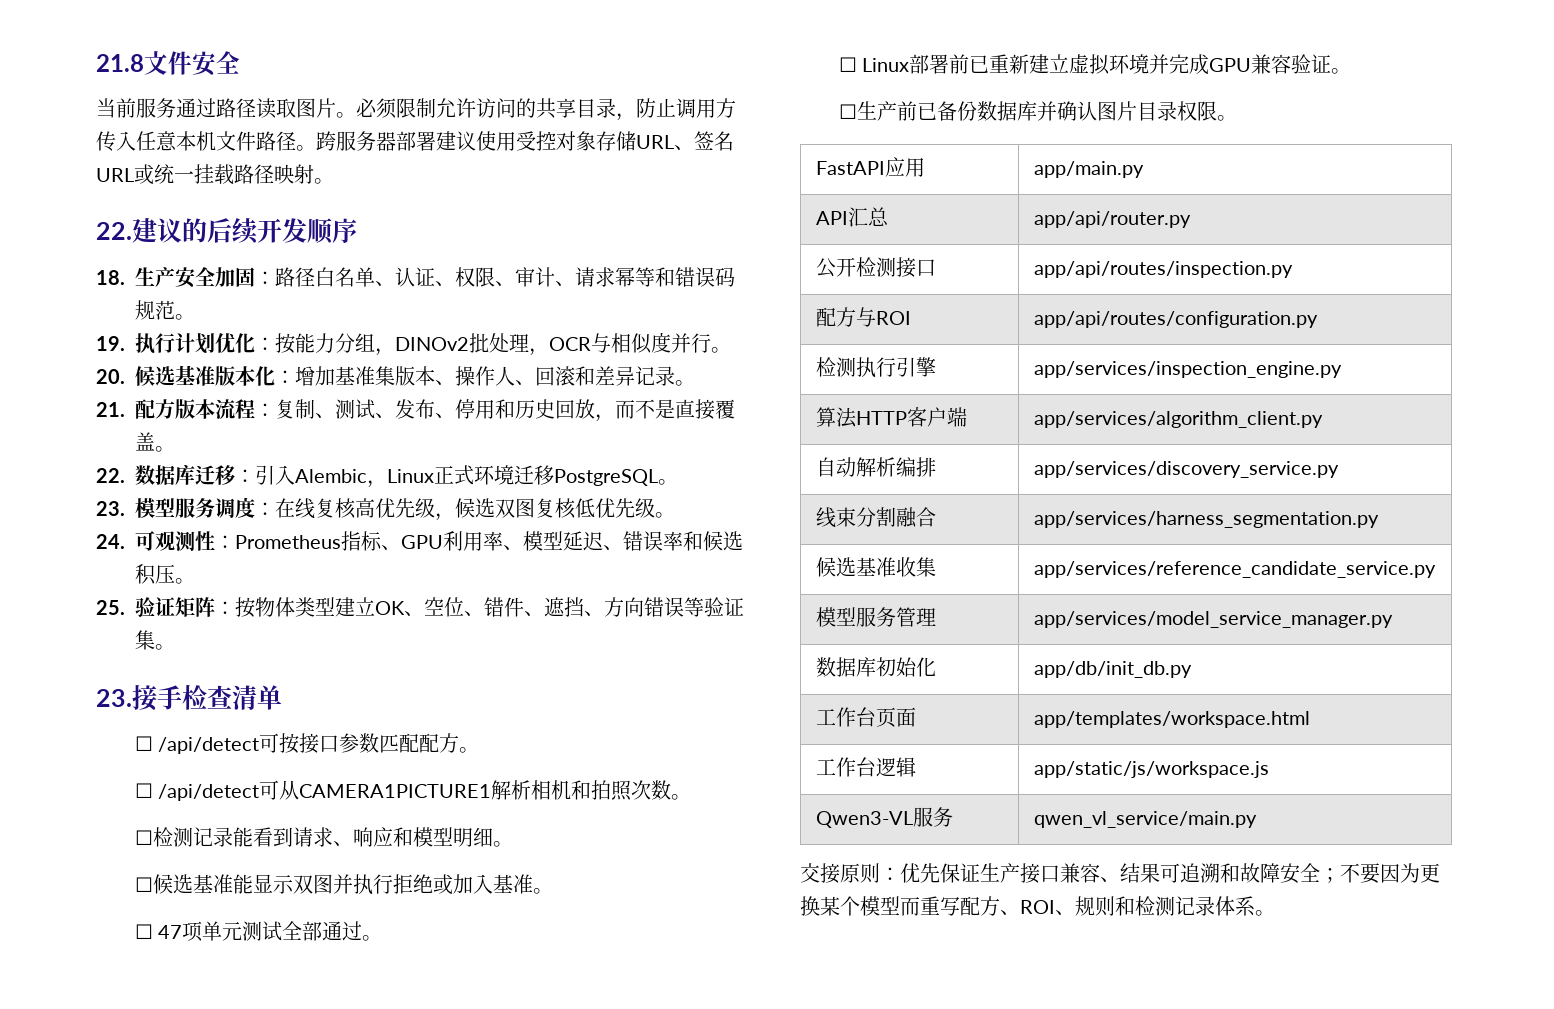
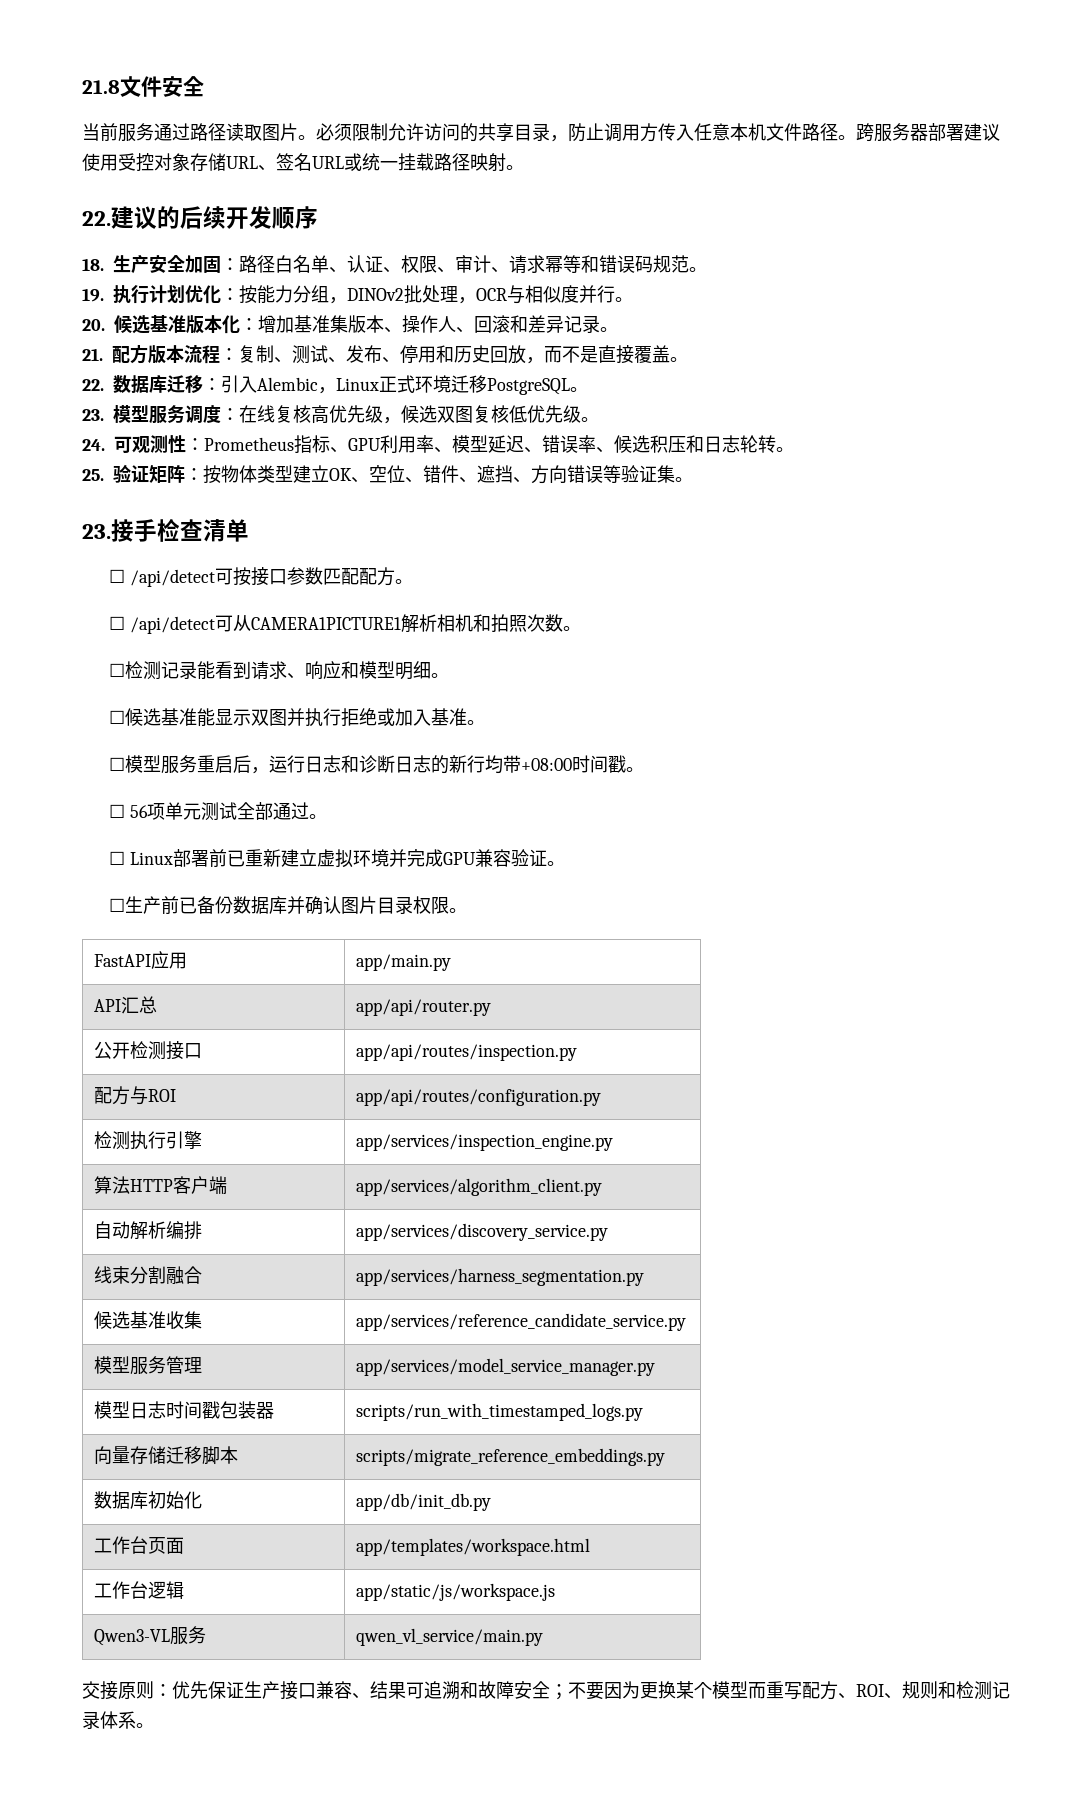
- 24.可观测性：Prometheus指标、GPU利用率、模型延迟、错误率和候选积压。
+ 24.可观测性：Prometheus指标、GPU利用率、模型延迟、错误率、候选积压和日志轮转。
- ☐ 47项单元测试全部通过。
+ ☐模型服务重启后，运行日志和诊断日志的新行均带+08:00时间戳。
+ ☐ 56项单元测试全部通过。
+ 模型日志时间戳包装器 | scripts/run_with_timestamped_logs.py
+ 向量存储迁移脚本 | scripts/migrate_reference_embeddings.py

